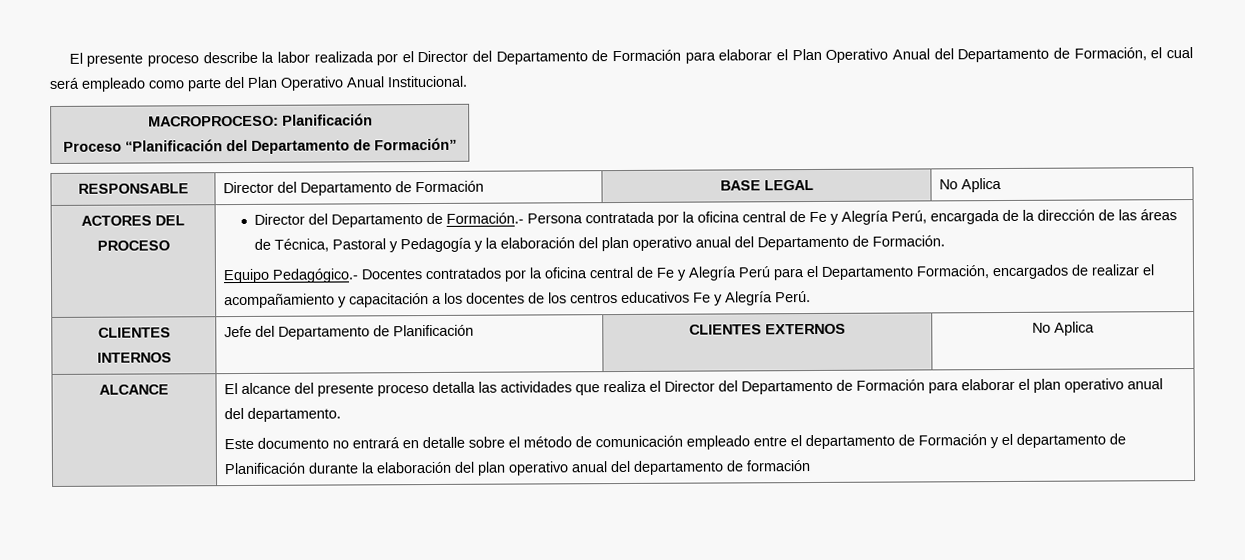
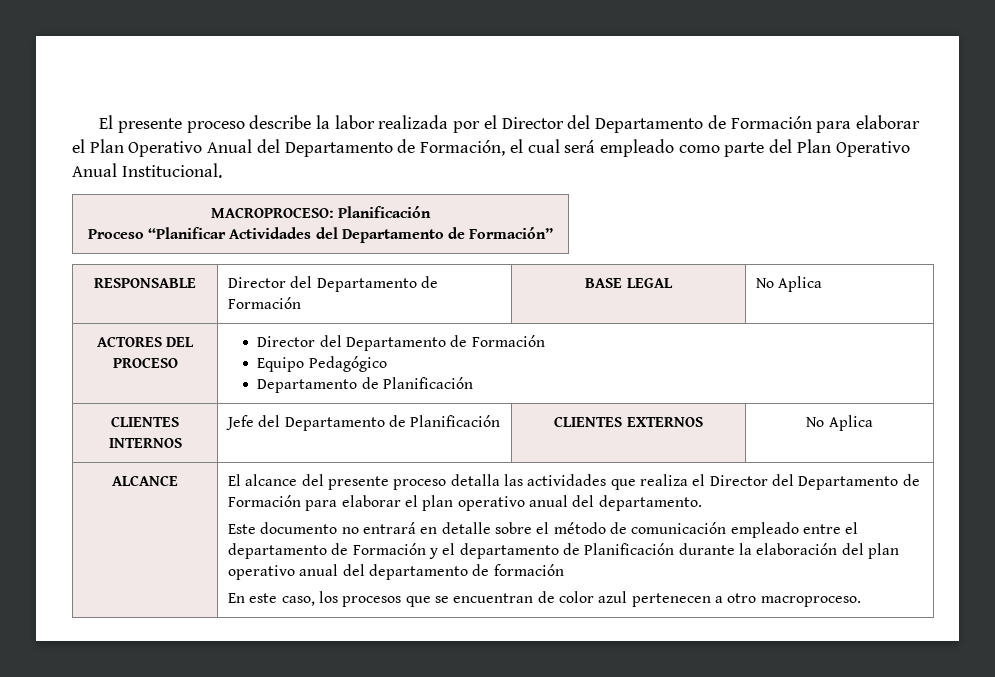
  MACROPROCESO: Planificación
- Proceso “Planificación del Departamento de Formación”
+ Proceso “Planificar Actividades del Departamento de Formación”
- ACTORES DEL PROCESO | Director del Departamento de Formación.- Persona contratada por la oficina central de Fe y Alegría Perú, encargada de la dirección de las áreas de Técnica, Pastoral y Pedagogía y la elaboración del plan operativo anual del Departamento de Formación.
- Equipo Pedagógico.- Docentes contratados por la oficina central de Fe y Alegría Perú para el Departamento Formación, encargados de realizar el acompañamiento y capacitación a los docentes de los centros educativos Fe y Alegría Perú.
+ ACTORES DEL PROCESO | Director del Departamento de Formación
+ Equipo Pedagógico
+ Departamento de Planificación
+ En este caso, los procesos que se encuentran de color azul pertenecen a otro macroproceso.

